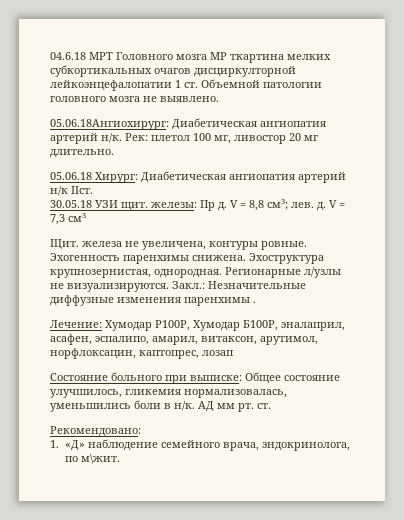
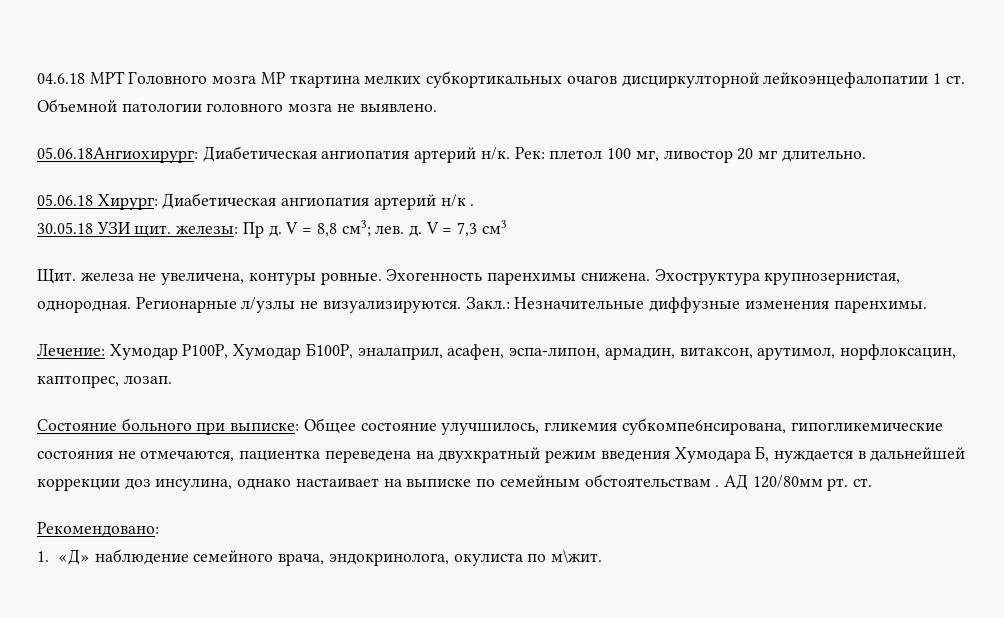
- 05.06.18 Хирург: Диабетическая ангиопатия артерий н/к IIcт.
+ 05.06.18 Хирург: Диабетическая ангиопатия артерий н/к .
- Закл.: Незначительные диффузные изменения паренхимы .
+ Закл.: Незначительные диффузные изменения паренхимы.
- Лечение: Хумодар Р100Р, Хумодар Б100Р, эналаприл, асафен, эспалипо, амарил, витаксон, арутимол, норфлоксацин, каптопрес, лозап
+ Лечение: Хумодар Р100Р, Хумодар Б100Р, эналаприл, асафен, эспа-липон, армадин, витаксон, арутимол, норфлоксацин, каптопрес, лозап.
- Состояние больного при выписке: Общее состояние улучшилось, гликемия нормализовалась, уменьшились боли в н/к. АД мм рт. ст.
+ Состояние больного при выписке: Общее состояние улучшилось, гликемия субкомпе6нсирована, гипогликемические состояния не отмечаются, пациентка переведена на двухкратный режим введения Хумодара Б, нуждается в дальнейшей коррекции доз инсулина, однако настаивает на выписке по семейным обстоятельствам . АД 120/80мм рт. ст.
- 1. «Д» наблюдение семейного врача, эндокринолога, по м\жит.
+ 1. «Д» наблюдение семейного врача, эндокринолога, окулиста по м\жит.

